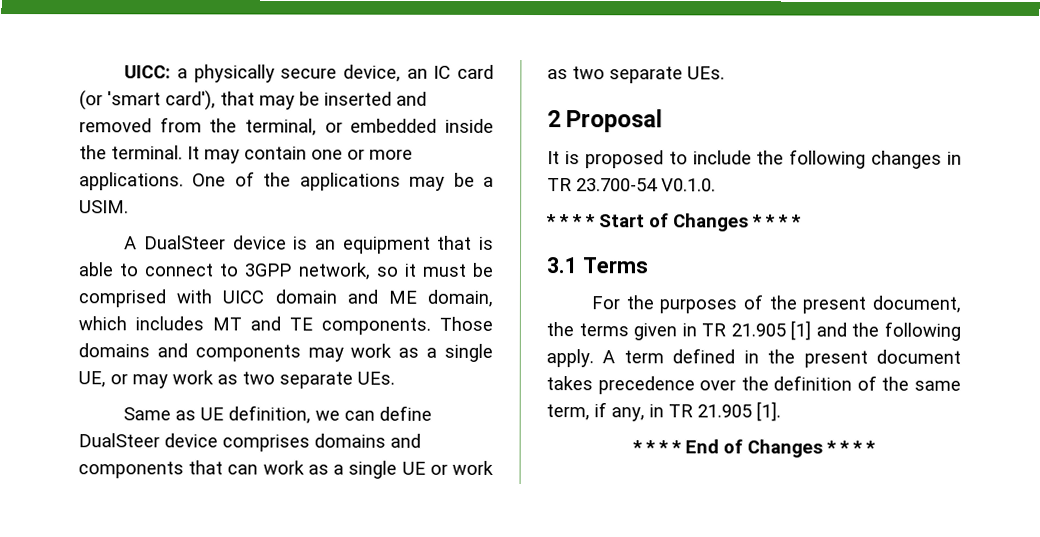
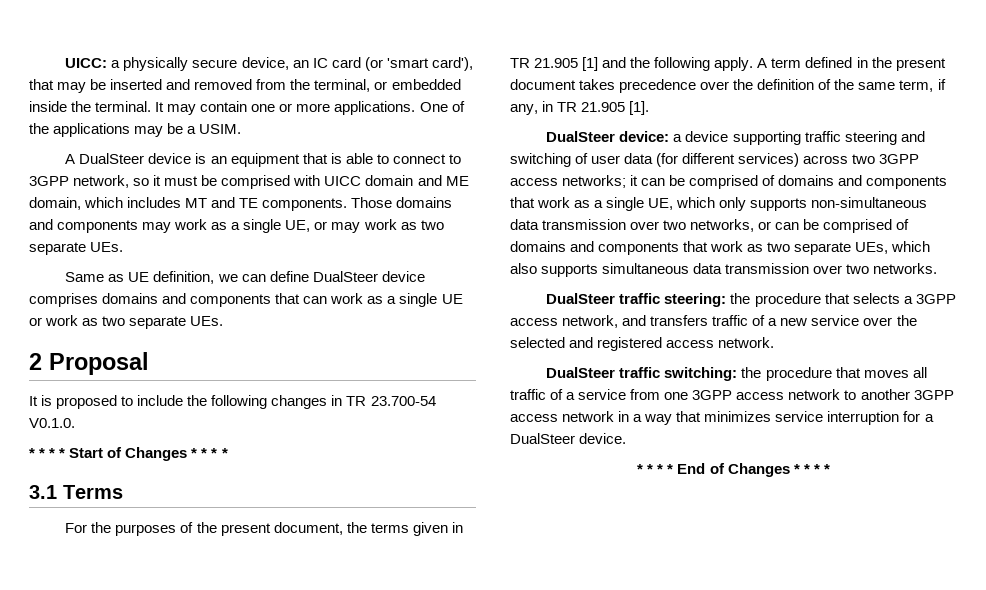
+ DualSteer device: a device supporting traffic steering and switching of user data (for different services) across two 3GPP access networks; it can be comprised of domains and components that work as a single UE, which only supports non-simultaneous data transmission over two networks, or can be comprised of domains and components that work as two separate UEs, which also supports simultaneous data transmission over two networks.
+ DualSteer traffic steering: the procedure that selects a 3GPP access network, and transfers traffic of a new service over the selected and registered access network.
+ DualSteer traffic switching: the procedure that moves all traffic of a service from one 3GPP access network to another 3GPP access network in a way that minimizes service interruption for a DualSteer device.

